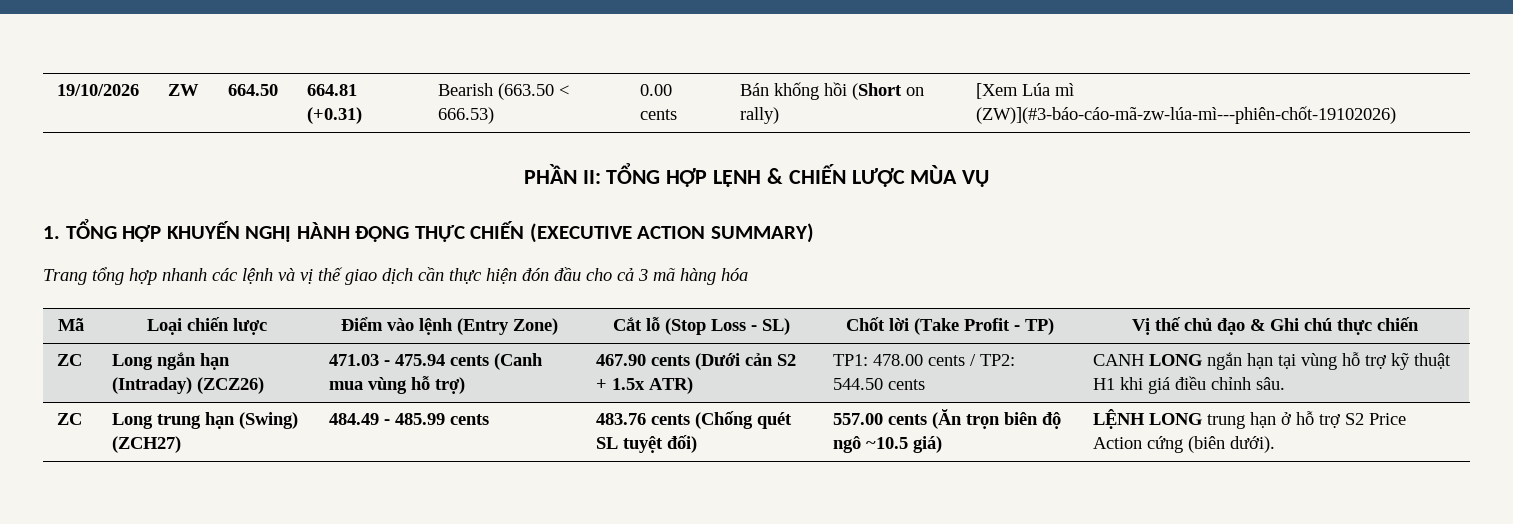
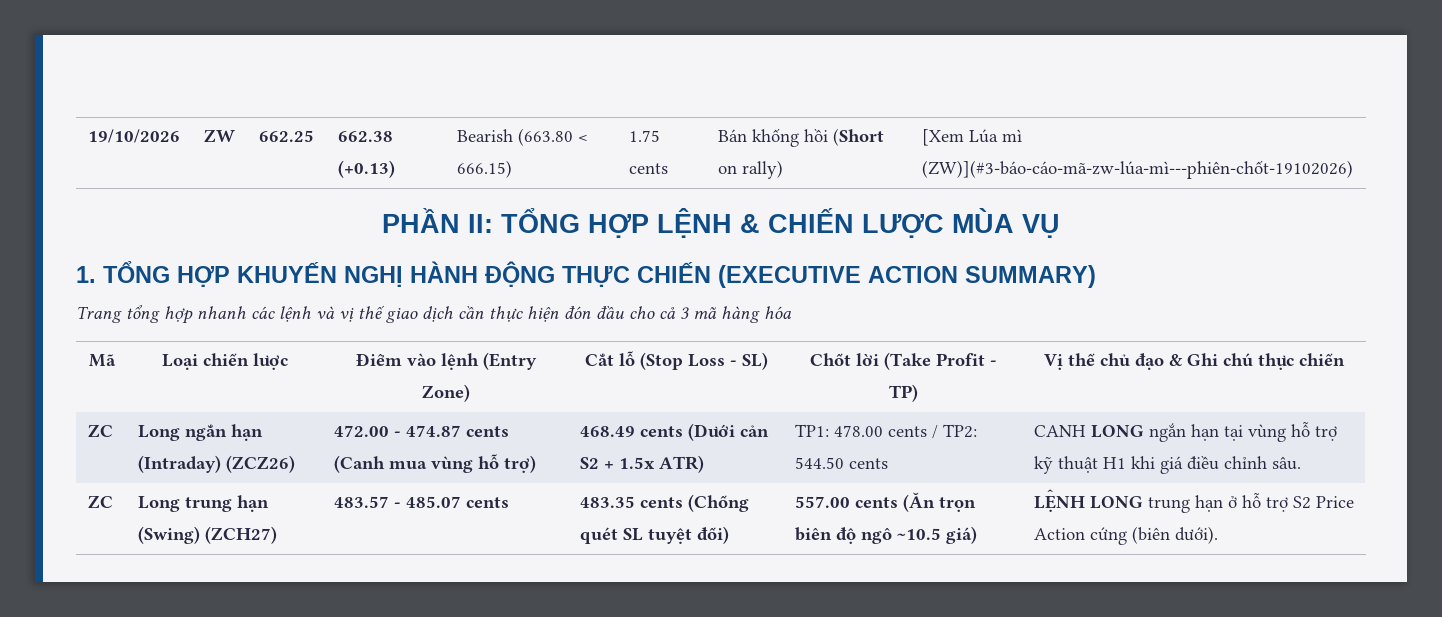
- 19/10/2026 | ZW | 664.50 | 664.81 (+0.31) | Bearish (663.50 < 666.53) | 0.00 cents | Bán khống hồi (Short on rally) | [Xem Lúa mì (ZW)](#3-báo-cáo-mã-zw-lúa-mì---phiên-chốt-19102026)
+ 19/10/2026 | ZW | 662.25 | 662.38 (+0.13) | Bearish (663.80 < 666.15) | 1.75 cents | Bán khống hồi (Short on rally) | [Xem Lúa mì (ZW)](#3-báo-cáo-mã-zw-lúa-mì---phiên-chốt-19102026)
- 471.03 - 475.94 cents (Canh mua vùng hỗ trợ)
+ 472.00 - 474.87 cents (Canh mua vùng hỗ trợ)
- 467.90 cents (Dưới cản S2 + 1.5x ATR)
+ 468.49 cents (Dưới cản S2 + 1.5x ATR)
- ZC | Long trung hạn (Swing) (ZCH27) | 484.49 - 485.99 cents | 483.76 cents (Chống quét SL tuyệt đối) | 557.00 cents (Ăn trọn biên độ ngô ~10.5 giá) | LỆNH LONG trung hạn ở hỗ trợ S2 Price Action cứng (biên dưới).
+ ZC | Long trung hạn (Swing) (ZCH27) | 483.57 - 485.07 cents | 483.35 cents (Chống quét SL tuyệt đối) | 557.00 cents (Ăn trọn biên độ ngô ~10.5 giá) | LỆNH LONG trung hạn ở hỗ trợ S2 Price Action cứng (biên dưới).

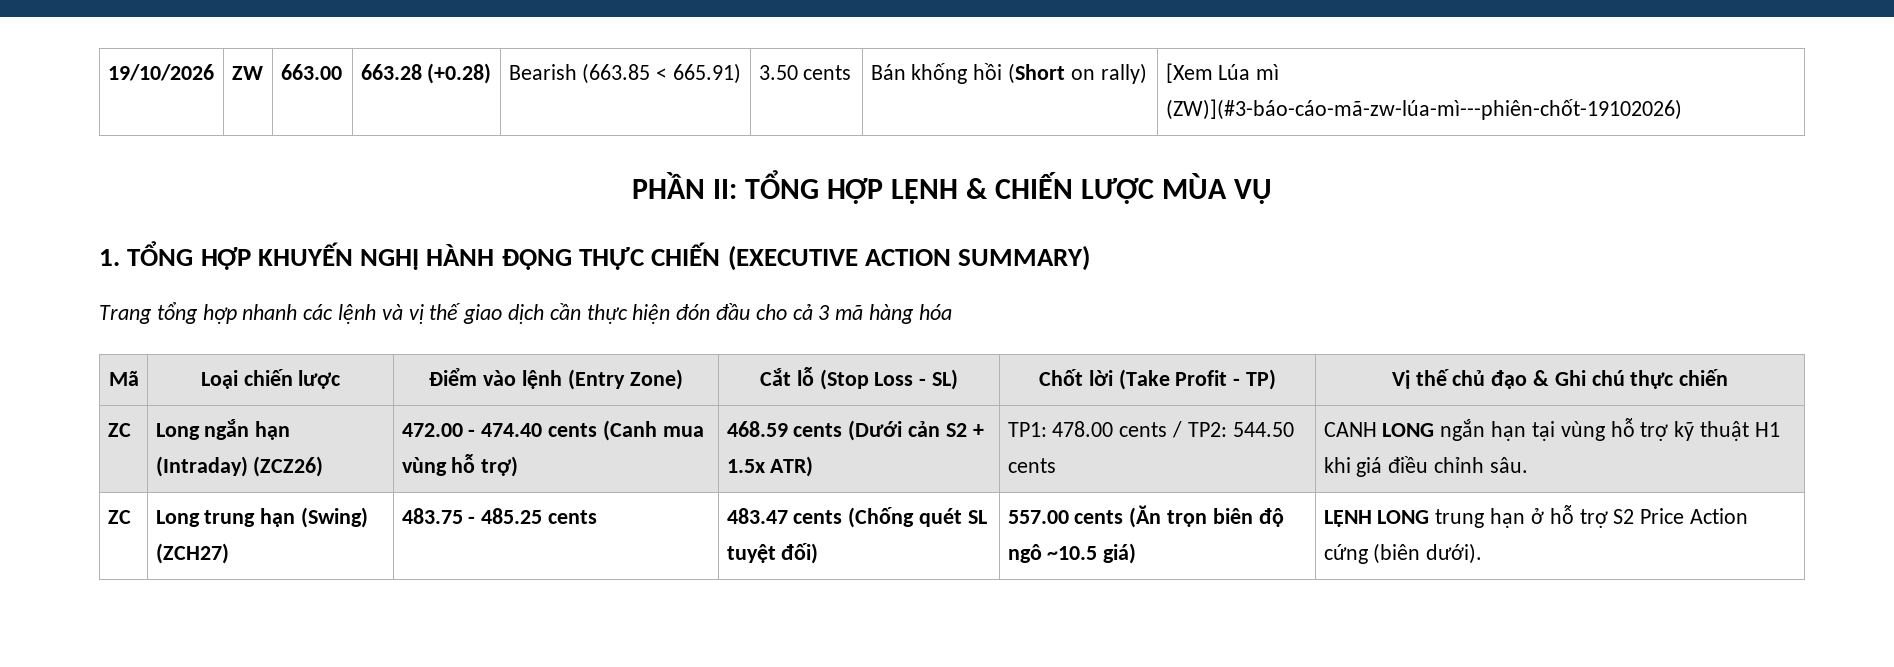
- 19/10/2026 | ZW | 662.25 | 662.38 (+0.13) | Bearish (663.80 < 666.15) | 1.75 cents | Bán khống hồi (Short on rally) | [Xem Lúa mì (ZW)](#3-báo-cáo-mã-zw-lúa-mì---phiên-chốt-19102026)
+ 19/10/2026 | ZW | 663.00 | 663.28 (+0.28) | Bearish (663.85 < 665.91) | 3.50 cents | Bán khống hồi (Short on rally) | [Xem Lúa mì (ZW)](#3-báo-cáo-mã-zw-lúa-mì---phiên-chốt-19102026)
- 472.00 - 474.87 cents (Canh mua vùng hỗ trợ)
+ 472.00 - 474.40 cents (Canh mua vùng hỗ trợ)
- 468.49 cents (Dưới cản S2 + 1.5x ATR)
+ 468.59 cents (Dưới cản S2 + 1.5x ATR)
- ZC | Long trung hạn (Swing) (ZCH27) | 483.57 - 485.07 cents | 483.35 cents (Chống quét SL tuyệt đối) | 557.00 cents (Ăn trọn biên độ ngô ~10.5 giá) | LỆNH LONG trung hạn ở hỗ trợ S2 Price Action cứng (biên dưới).
+ ZC | Long trung hạn (Swing) (ZCH27) | 483.75 - 485.25 cents | 483.47 cents (Chống quét SL tuyệt đối) | 557.00 cents (Ăn trọn biên độ ngô ~10.5 giá) | LỆNH LONG trung hạn ở hỗ trợ S2 Price Action cứng (biên dưới).

